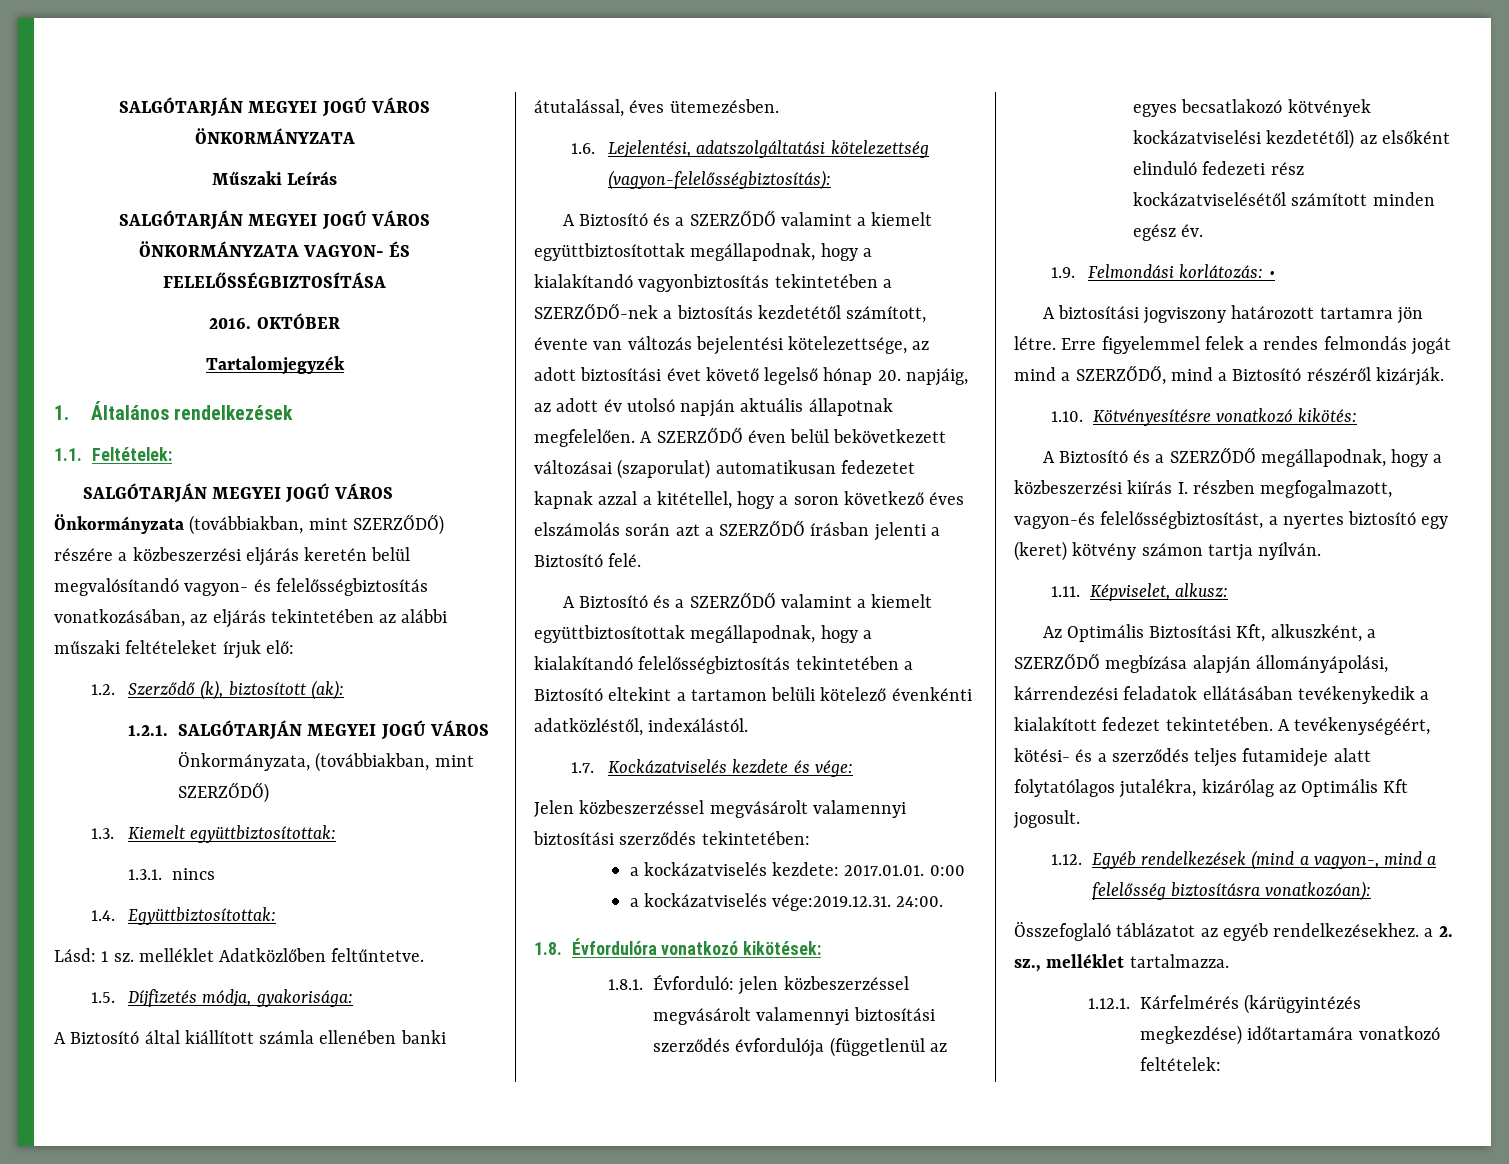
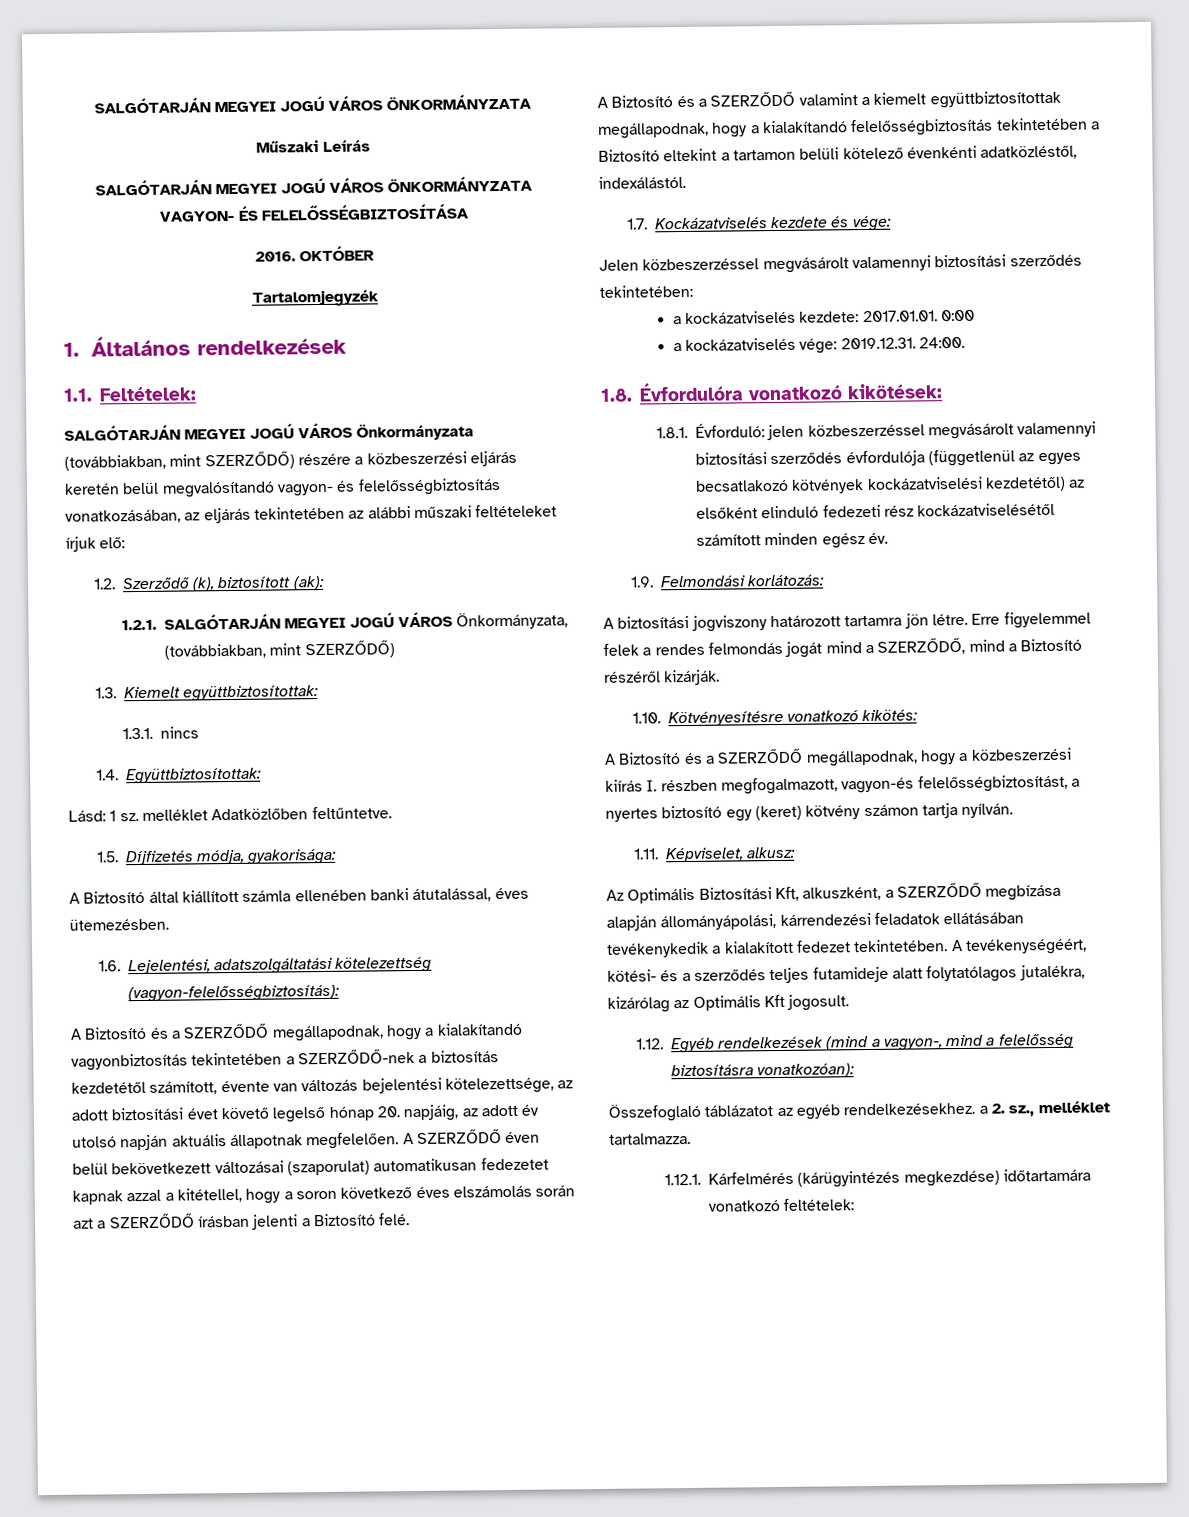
- A Biztosító és a SZERZŐDŐ valamint a kiemelt együttbiztosítottak megállapodnak, hogy a kialakítandó vagyonbiztosítás tekintetében a SZERZŐDŐ-nek a biztosítás kezdetétől számított, évente van változás bejelentési kötelezettsége, az adott biztosítási évet követő legelső hónap 20. napjáig, az adott év utolsó napján aktuális állapotnak megfelelően.
+ A Biztosító és a SZERZŐDŐ megállapodnak, hogy a kialakítandó vagyonbiztosítás tekintetében a SZERZŐDŐ-nek a biztosítás kezdetétől számított, évente van változás bejelentési kötelezettsége, az adott biztosítási évet követő legelső hónap 20. napjáig, az adott év utolsó napján aktuális állapotnak megfelelően.
- a kockázatviselés vége:2019.12.31. 24:00.
+ a kockázatviselés vége: 2019.12.31. 24:00.
- 1.9. Felmondási korlátozás: •
+ 1.9. Felmondási korlátozás:

